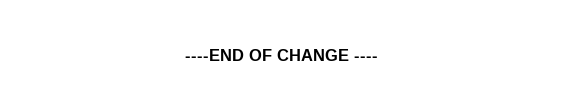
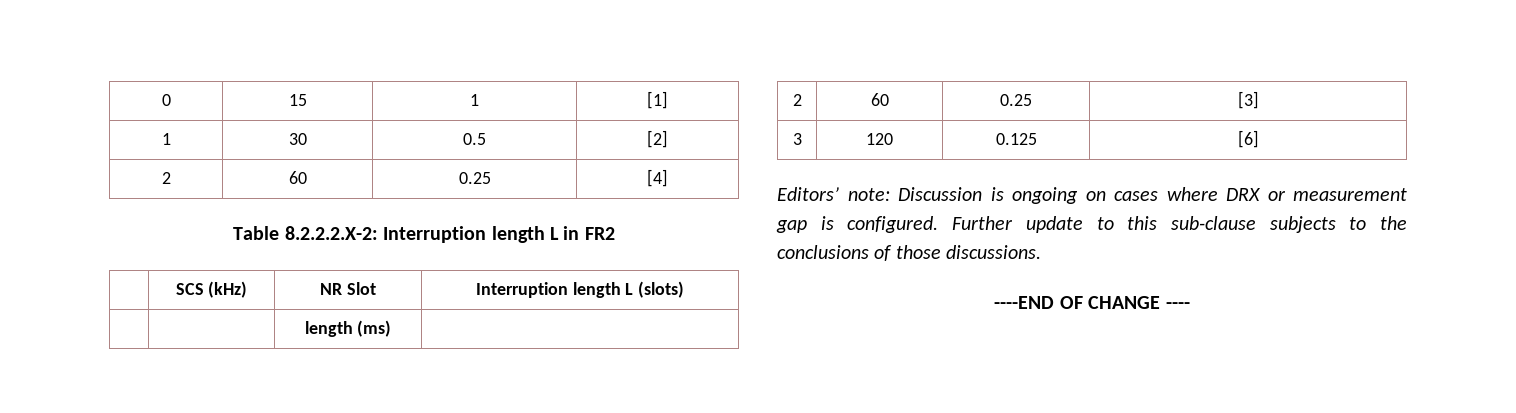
+ 0 | 15 | 1 | [1]
+ 1 | 30 | 0.5 | [2]
+ 2 | 60 | 0.25 | [4]
+ Table 8.2.2.2.X-2: Interruption length L in FR2
+ | SCS (kHz) | NR Slot | Interruption length L (slots)
+ | | length (ms) |
+ 2 | 60 | 0.25 | [3]
+ 3 | 120 | 0.125 | [6]
+ Editors’ note: Discussion is ongoing on cases where DRX or measurement gap is configured. Further update to this sub-clause subjects to the conclusions of those discussions.

